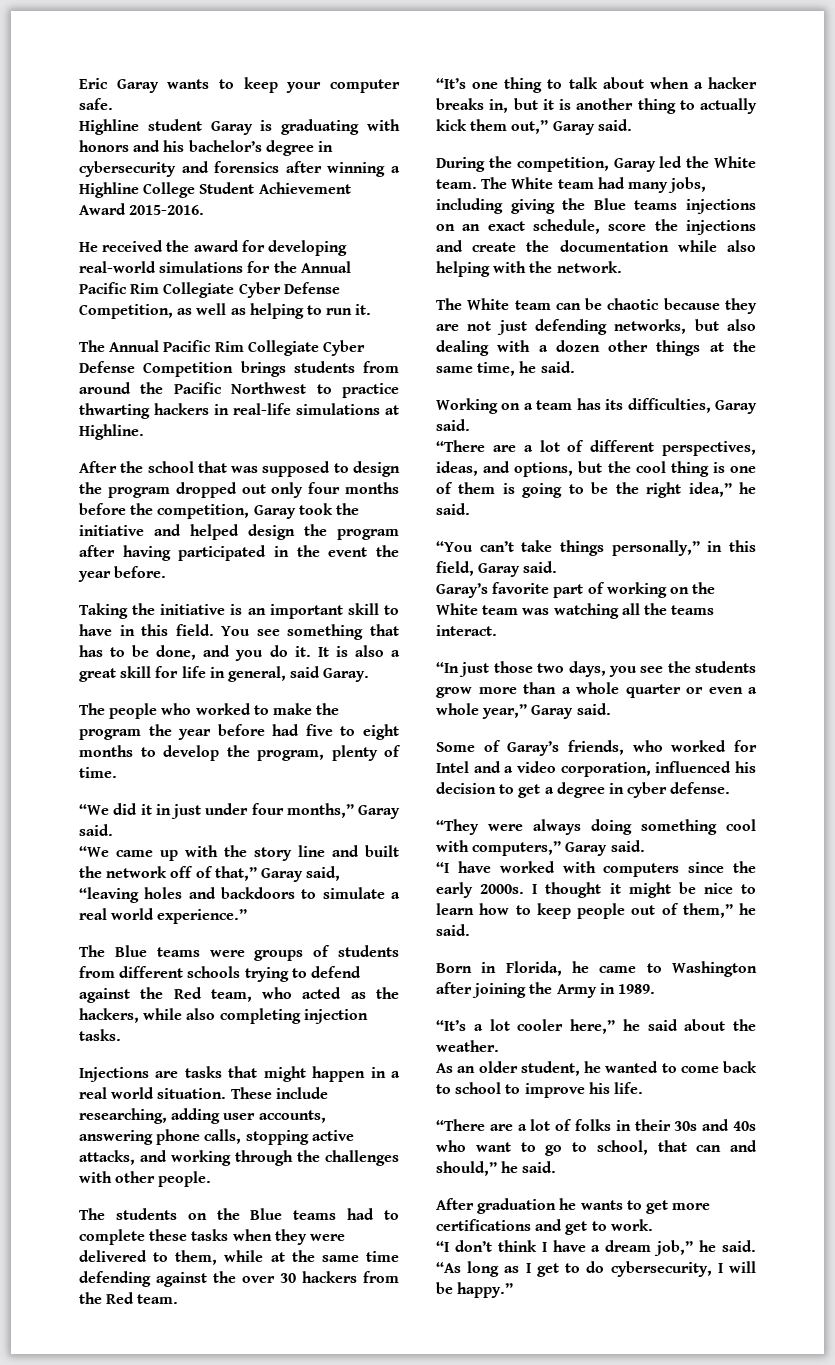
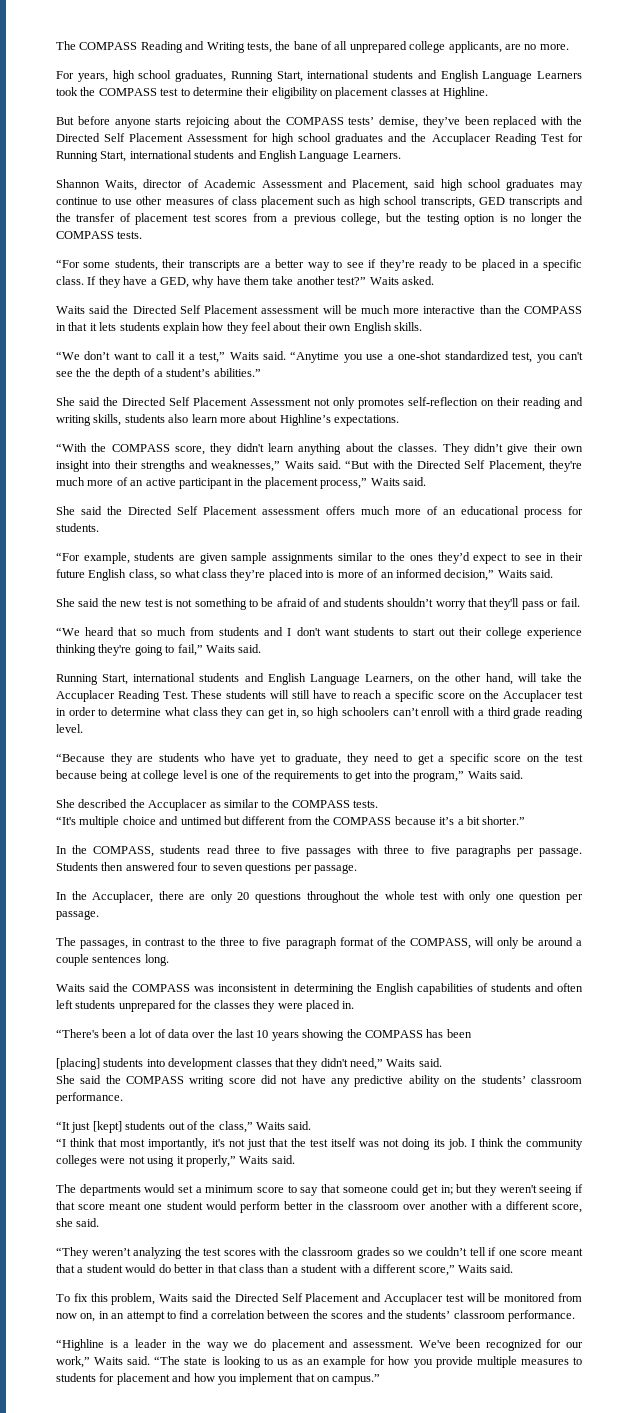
- Eric Garay wants to keep your computer safe.
- Highline student Garay is graduating with honors and his bachelor’s degree in cybersecurity and forensics after winning a Highline College Student Achievement Award 2015-2016.
- He received the award for developing real-world simulations for the Annual Pacific Rim Collegiate Cyber Defense Competition, as well as helping to run it.
- The Annual Pacific Rim Collegiate Cyber Defense Competition brings students from around the Pacific Northwest to practice thwarting hackers in real-life simulations at Highline.
- After the school that was supposed to design the program dropped out only four months before the competition, Garay took the initiative and helped design the program after having participated in the event the year before.
- Taking the initiative is an important skill to have in this field. You see something that has to be done, and you do it. It is also a great skill for life in general, said Garay.
- The people who worked to make the program the year before had five to eight months to develop the program, plenty of time.
- “We did it in just under four months,” Garay said.
- “We came up with the story line and built the network off of that,” Garay said, “leaving holes and backdoors to simulate a real world experience.”
- The Blue teams were groups of students from different schools trying to defend against the Red team, who acted as the hackers, while also completing injection tasks.
- Injections are tasks that might happen in a real world situation. These include researching, adding user accounts, answering phone calls, stopping active attacks, and working through the challenges with other people.
- The students on the Blue teams had to complete these tasks when they were delivered to them, while at the same time defending against the over 30 hackers from the Red team.
- “It’s one thing to talk about when a hacker breaks in, but it is another thing to actually kick them out,” Garay said.
- During the competition, Garay led the White team. The White team had many jobs, including giving the Blue teams injections on an exact schedule, score the injections and create the documentation while also helping with the network.
- The White team can be chaotic because they are not just defending networks, but also dealing with a dozen other things at the same time, he said.
- Working on a team has its difficulties, Garay said.
- “There are a lot of different perspectives, ideas, and options, but the cool thing is one of them is going to be the right idea,” he said.
- “You can’t take things personally,” in this field, Garay said.
- Garay’s favorite part of working on the White team was watching all the teams interact.
- “In just those two days, you see the students grow more than a whole quarter or even a whole year,” Garay said.
- Some of Garay’s friends, who worked for Intel and a video corporation, influenced his decision to get a degree in cyber defense.
- “They were always doing something cool with computers,” Garay said.
- “I have worked with computers since the early 2000s. I thought it might be nice to learn how to keep people out of them,” he said.
- Born in Florida, he came to Washington after joining the Army in 1989.
- “It’s a lot cooler here,” he said about the weather.
- As an older student, he wanted to come back to school to improve his life.
- “There are a lot of folks in their 30s and 40s who want to go to school, that can and should,” he said.
- After graduation he wants to get more certifications and get to work.
- “I don’t think I have a dream job,” he said. “As long as I get to do cybersecurity, I will be happy.”
+ The COMPASS Reading and Writing tests, the bane of all unprepared college applicants, are no more.
+ For years, high school graduates, Running Start, international students and English Language Learners took the COMPASS test to determine their eligibility on placement classes at Highline.
+ But before anyone starts rejoicing about the COMPASS tests’ demise, they’ve been replaced with the Directed Self Placement Assessment for high school graduates and the Accuplacer Reading Test for Running Start, international students and English Language Learners.
+ Shannon Waits, director of Academic Assessment and Placement, said high school graduates may continue to use other measures of class placement such as high school transcripts, GED transcripts and the transfer of placement test scores from a previous college, but the testing option is no longer the COMPASS tests.
+ “For some students, their transcripts are a better way to see if they’re ready to be placed in a specific class. If they have a GED, why have them take another test?” Waits asked.
+ Waits said the Directed Self Placement assessment will be much more interactive than the COMPASS in that it lets students explain how they feel about their own English skills.
+ “We don’t want to call it a test,” Waits said. “Anytime you use a one-shot standardized test, you can't see the the depth of a student’s abilities.”
+ She said the Directed Self Placement Assessment not only promotes self-reflection on their reading and writing skills, students also learn more about Highline’s expectations.
+ “With the COMPASS score, they didn't learn anything about the classes. They didn’t give their own insight into their strengths and weaknesses,” Waits said. “But with the Directed Self Placement, they're much more of an active participant in the placement process,” Waits said.
+ She said the Directed Self Placement assessment offers much more of an educational process for students.
+ “For example, students are given sample assignments similar to the ones they’d expect to see in their future English class, so what class they’re placed into is more of an informed decision,” Waits said.
+ She said the new test is not something to be afraid of and students shouldn’t worry that they'll pass or fail.
+ “We heard that so much from students and I don't want students to start out their college experience thinking they're going to fail,” Waits said.
+ Running Start, international students and English Language Learners, on the other hand, will take the Accuplacer Reading Test. These students will still have to reach a specific score on the Accuplacer test in order to determine what class they can get in, so high schoolers can’t enroll with a third grade reading level.
+ “Because they are students who have yet to graduate, they need to get a specific score on the test because being at college level is one of the requirements to get into the program,” Waits said.
+ She described the Accuplacer as similar to the COMPASS tests.
+ “It's multiple choice and untimed but different from the COMPASS because it’s a bit shorter.”
+ In the COMPASS, students read three to five passages with three to five paragraphs per passage. Students then answered four to seven questions per passage.
+ In the Accuplacer, there are only 20 questions throughout the whole test with only one question per passage.
+ The passages, in contrast to the three to five paragraph format of the COMPASS, will only be around a couple sentences long.
+ Waits said the COMPASS was inconsistent in determining the English capabilities of students and often left students unprepared for the classes they were placed in.
+ “There's been a lot of data over the last 10 years showing the COMPASS has been
+ [placing] students into development classes that they didn't need,” Waits said.
+ She said the COMPASS writing score did not have any predictive ability on the students’ classroom performance.
+ “It just [kept] students out of the class,” Waits said.
+ “I think that most importantly, it's not just that the test itself was not doing its job. I think the community colleges were not using it properly,” Waits said.
+ The departments would set a minimum score to say that someone could get in; but they weren't seeing if that score meant one student would perform better in the classroom over another with a different score, she said.
+ “They weren’t analyzing the test scores with the classroom grades so we couldn’t tell if one score meant that a student would do better in that class than a student with a different score,” Waits said.
+ To fix this problem, Waits said the Directed Self Placement and Accuplacer test will be monitored from now on, in an attempt to find a correlation between the scores and the students’ classroom performance.
+ “Highline is a leader in the way we do placement and assessment. We've been recognized for our work,” Waits said. “The state is looking to us as an example for how you provide multiple measures to students for placement and how you implement that on campus.”

